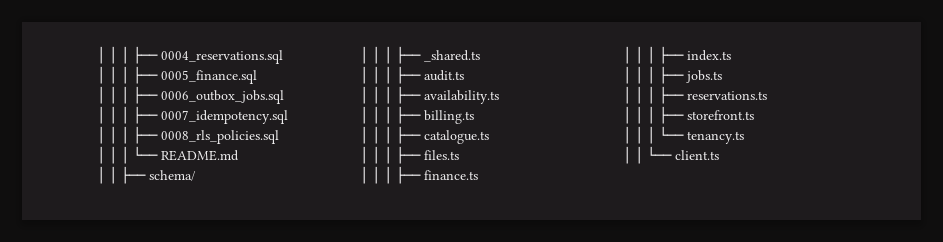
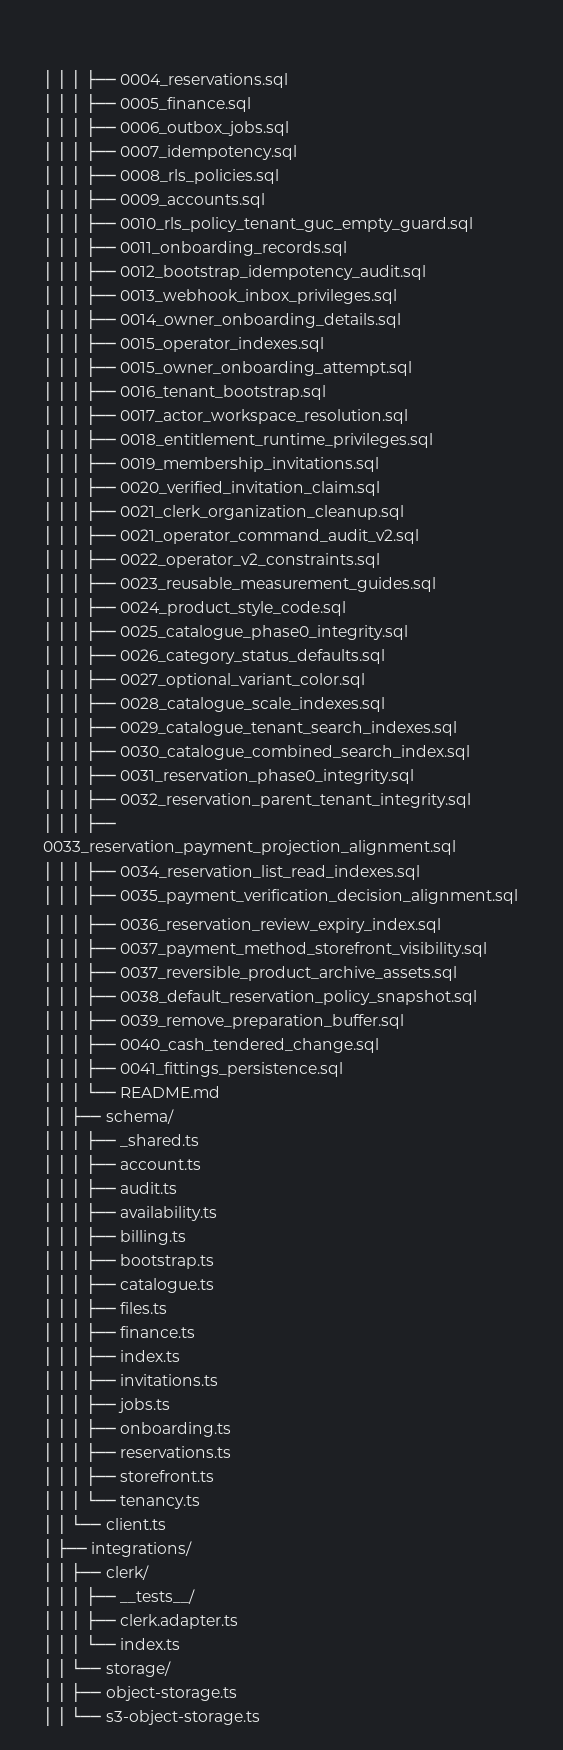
+ │ │ │ ├── 0009_accounts.sql
+ │ │ │ ├── 0010_rls_policy_tenant_guc_empty_guard.sql
+ │ │ │ ├── 0011_onboarding_records.sql
+ │ │ │ ├── 0012_bootstrap_idempotency_audit.sql
+ │ │ │ ├── 0013_webhook_inbox_privileges.sql
+ │ │ │ ├── 0014_owner_onboarding_details.sql
+ │ │ │ ├── 0015_operator_indexes.sql
+ │ │ │ ├── 0015_owner_onboarding_attempt.sql
+ │ │ │ ├── 0016_tenant_bootstrap.sql
+ │ │ │ ├── 0017_actor_workspace_resolution.sql
+ │ │ │ ├── 0018_entitlement_runtime_privileges.sql
+ │ │ │ ├── 0019_membership_invitations.sql
+ │ │ │ ├── 0020_verified_invitation_claim.sql
+ │ │ │ ├── 0021_clerk_organization_cleanup.sql
+ │ │ │ ├── 0021_operator_command_audit_v2.sql
+ │ │ │ ├── 0022_operator_v2_constraints.sql
+ │ │ │ ├── 0023_reusable_measurement_guides.sql
+ │ │ │ ├── 0024_product_style_code.sql
+ │ │ │ ├── 0025_catalogue_phase0_integrity.sql
+ │ │ │ ├── 0026_category_status_defaults.sql
+ │ │ │ ├── 0027_optional_variant_color.sql
+ │ │ │ ├── 0028_catalogue_scale_indexes.sql
+ │ │ │ ├── 0029_catalogue_tenant_search_indexes.sql
+ │ │ │ ├── 0030_catalogue_combined_search_index.sql
+ │ │ │ ├── 0031_reservation_phase0_integrity.sql
+ │ │ │ ├── 0032_reservation_parent_tenant_integrity.sql
+ │ │ │ ├── 0033_reservation_payment_projection_alignment.sql
+ │ │ │ ├── 0034_reservation_list_read_indexes.sql
+ │ │ │ ├── 0035_payment_verification_decision_alignment.sql
+ │ │ │ ├── 0036_reservation_review_expiry_index.sql
+ │ │ │ ├── 0037_payment_method_storefront_visibility.sql
+ │ │ │ ├── 0037_reversible_product_archive_assets.sql
+ │ │ │ ├── 0038_default_reservation_policy_snapshot.sql
+ │ │ │ ├── 0039_remove_preparation_buffer.sql
+ │ │ │ ├── 0040_cash_tendered_change.sql
+ │ │ │ ├── 0041_fittings_persistence.sql
+ │ │ │ ├── account.ts
+ │ │ │ ├── bootstrap.ts
+ │ │ │ ├── invitations.ts
+ │ │ │ ├── onboarding.ts
+ │ ├── integrations/
+ │ │ ├── clerk/
+ │ │ │ ├── __tests__/
+ │ │ │ ├── clerk.adapter.ts
+ │ │ │ └── index.ts
+ │ │ └── storage/
+ │ │ ├── object-storage.ts
+ │ │ └── s3-object-storage.ts

